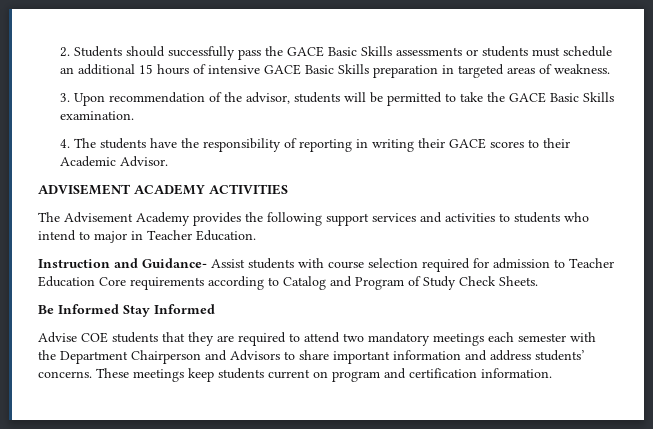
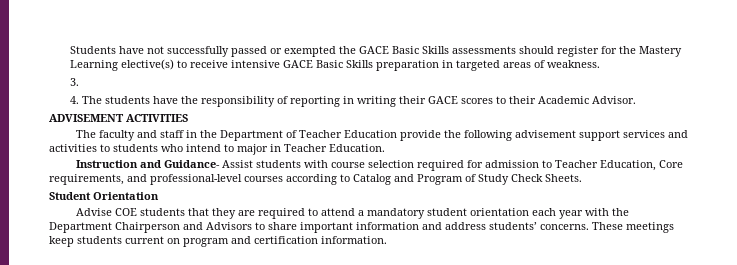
- 2. Students should successfully pass the GACE Basic Skills assessments or students must schedule an additional 15 hours of intensive GACE Basic Skills preparation in targeted areas of weakness.
+ Students have not successfully passed or exempted the GACE Basic Skills assessments should register for the Mastery Learning elective(s) to receive intensive GACE Basic Skills preparation in targeted areas of weakness.
- 3. Upon recommendation of the advisor, students will be permitted to take the GACE Basic Skills examination.
+ 3.
- ADVISEMENT ACADEMY ACTIVITIES
+ ADVISEMENT ACTIVITIES
- The Advisement Academy provides the following support services and activities to students who intend to major in Teacher Education.
+ The faculty and staff in the Department of Teacher Education provide the following advisement support services and activities to students who intend to major in Teacher Education.
- Instruction and Guidance- Assist students with course selection required for admission to Teacher Education Core requirements according to Catalog and Program of Study Check Sheets.
+ Instruction and Guidance- Assist students with course selection required for admission to Teacher Education, Core requirements, and professional-level courses according to Catalog and Program of Study Check Sheets.
- Be Informed Stay Informed
+ Student Orientation
- Advise COE students that they are required to attend two mandatory meetings each semester with the Department Chairperson and Advisors to share important information and address students’ concerns.
+ Advise COE students that they are required to attend a mandatory student orientation each year with the Department Chairperson and Advisors to share important information and address students’ concerns.

